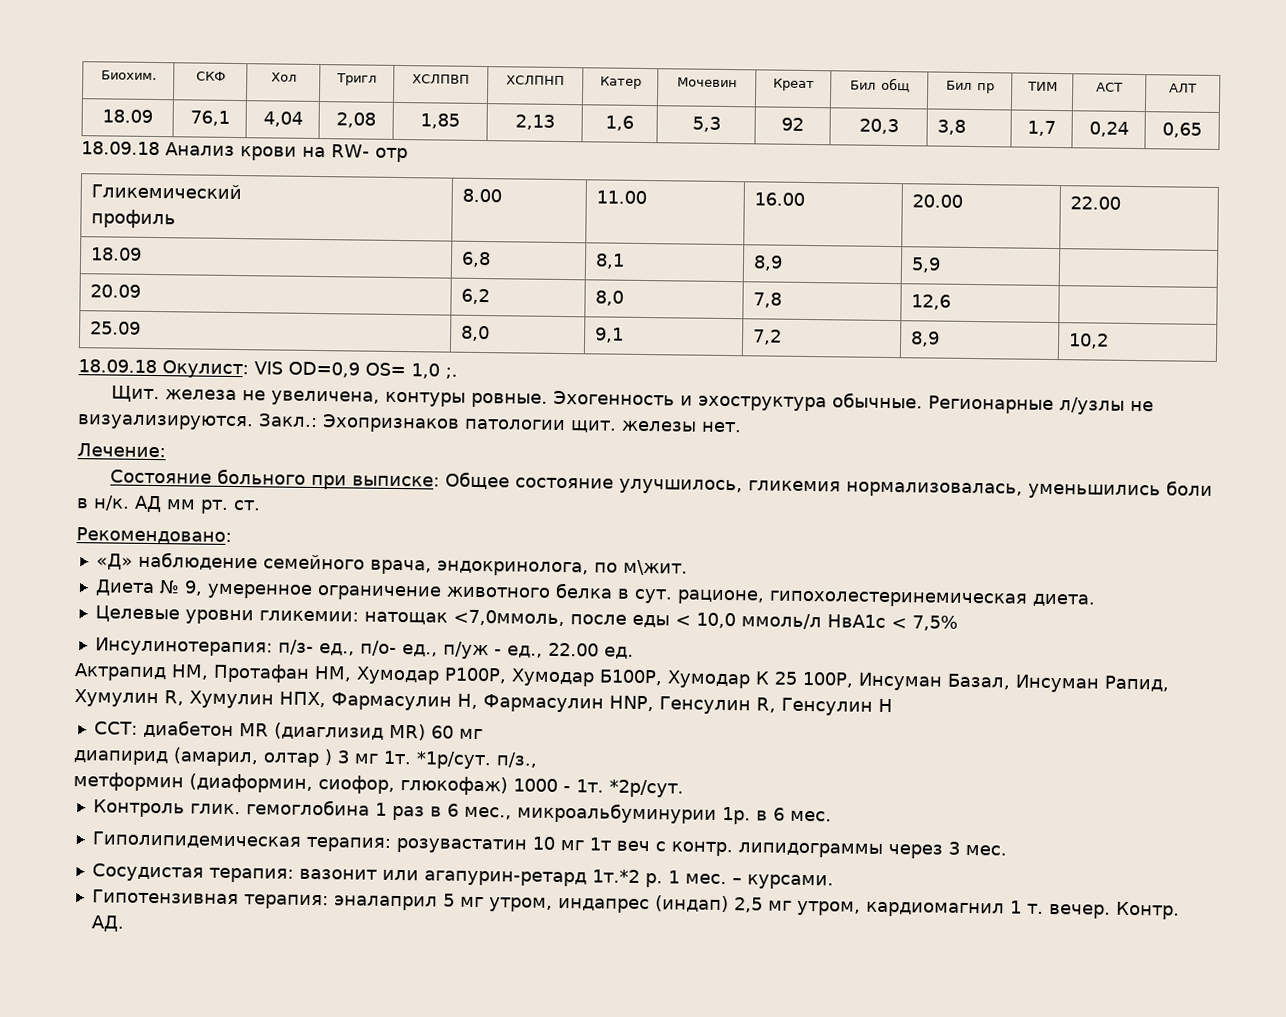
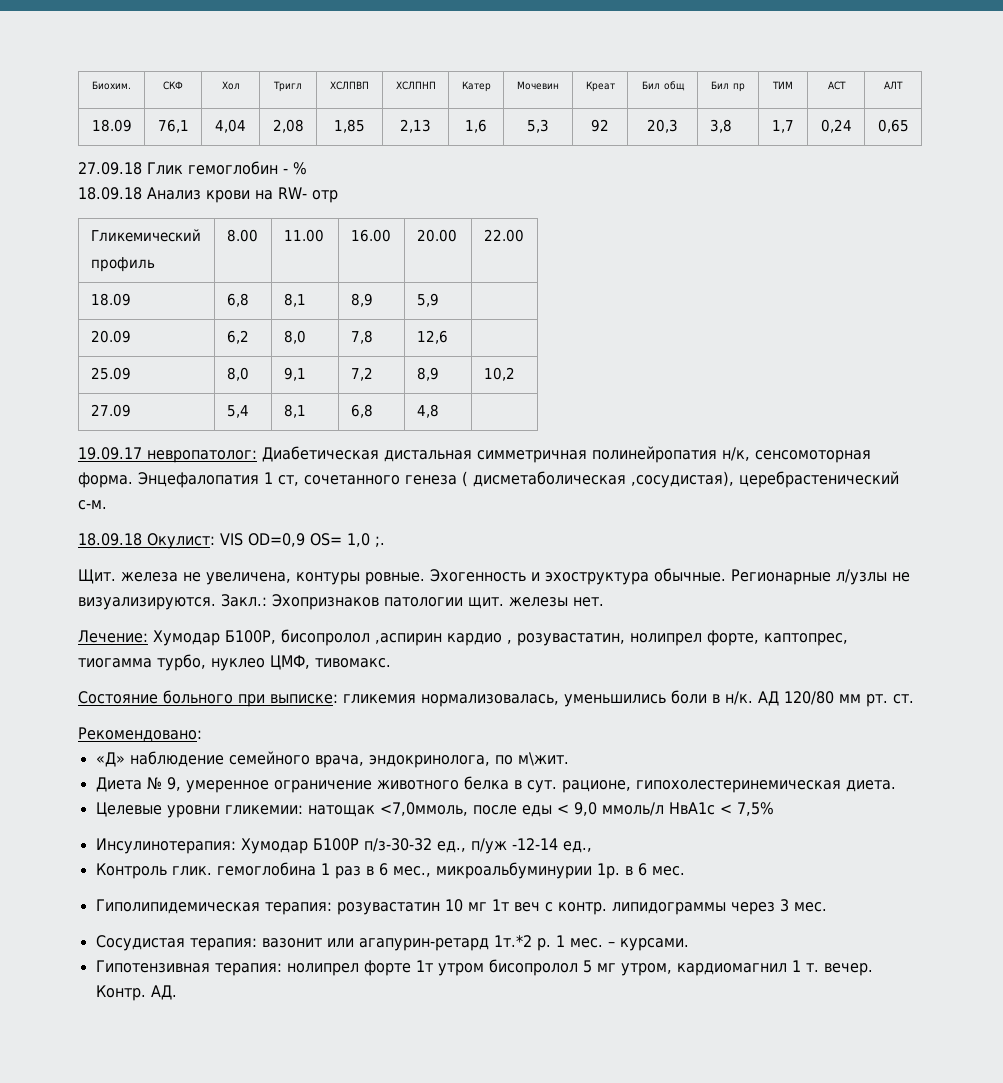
+ 27.09.18 Глик гемоглобин - %
+ 27.09 | 5,4 | 8,1 | 6,8 | 4,8 |
+ 19.09.17 невропатолог: Диабетическая дистальная симметричная полинейропатия н/к, сенсомоторная форма. Энцефалопатия 1 ст, сочетанного генеза ( дисметаболическая ,сосудистая), церебрастенический с-м.
- Лечение:
+ Лечение: Хумодар Б100Р, бисопролол ,аспирин кардио , розувастатин, нолипрел форте, каптопрес, тиогамма турбо, нуклео ЦМФ, тивомакс.
- Состояние больного при выписке: Общее состояние улучшилось, гликемия нормализовалась, уменьшились боли в н/к.
+ Состояние больного при выписке: гликемия нормализовалась, уменьшились боли в н/к.
- АД мм рт. ст.
+ АД 120/80 мм рт. ст.
- Целевые уровни гликемии: натощак <7,0ммоль, после еды < 10,0 ммоль/л НвА1с < 7,5%
+ Целевые уровни гликемии: натощак <7,0ммоль, после еды < 9,0 ммоль/л НвА1с < 7,5%
- Инсулинотерапия: п/з- ед., п/о- ед., п/уж - ед., 22.00 ед.
- Актрапид НМ, Протафан НМ, Хумодар Р100Р, Хумодар Б100Р, Хумодар К 25 100Р, Инсуман Базал, Инсуман Рапид, Хумулин R, Хумулин НПХ, Фармасулин Н, Фармасулин НNР, Генсулин R, Генсулин Н
- ССТ: диабетон МR (диаглизид МR) 60 мг
- диапирид (амарил, олтар ) 3 мг 1т. *1р/сут. п/з.,
- метформин (диаформин, сиофор, глюкофаж) 1000 - 1т. *2р/сут.
+ Инсулинотерапия: Хумодар Б100Р п/з-30-32 ед., п/уж -12-14 ед.,
- Гипотензивная терапия: эналаприл 5 мг утром, индапрес (индап) 2,5 мг утром, кардиомагнил 1 т. вечер.
+ Гипотензивная терапия: нолипрел форте 1т утром бисопролол 5 мг утром, кардиомагнил 1 т. вечер.

